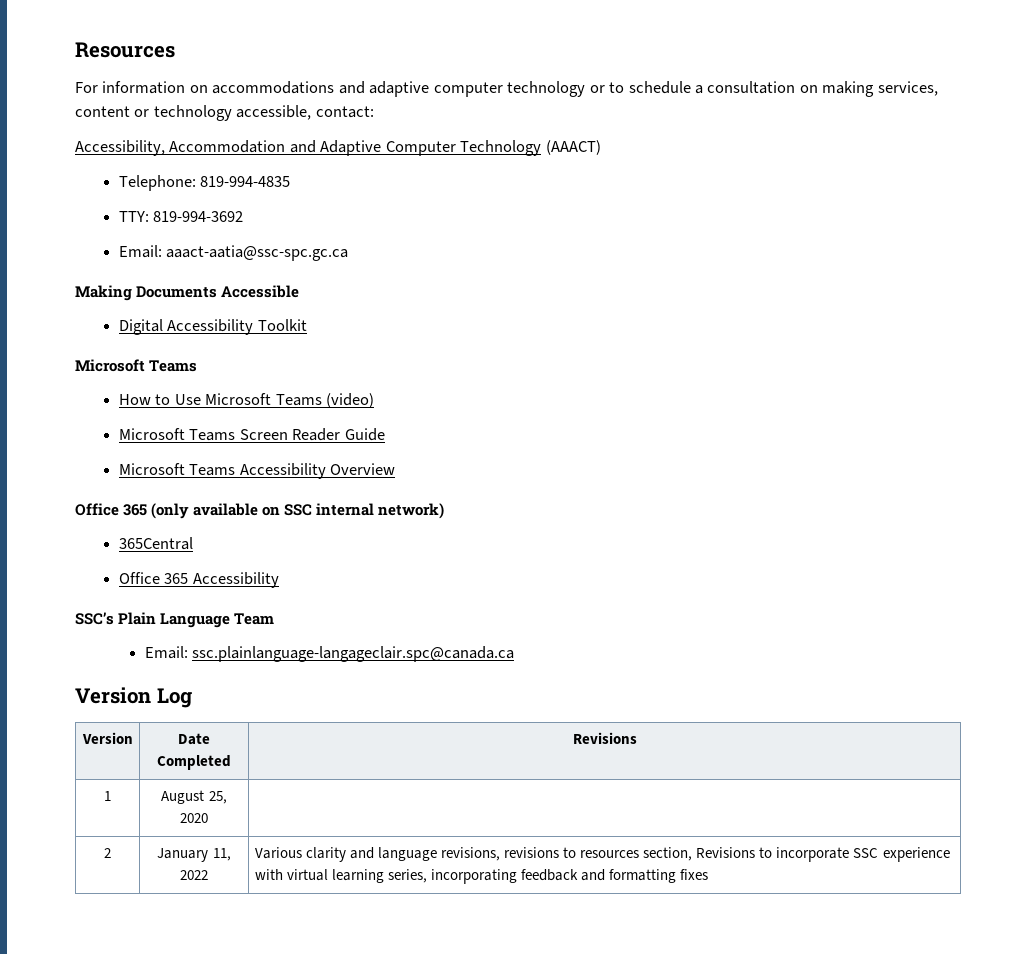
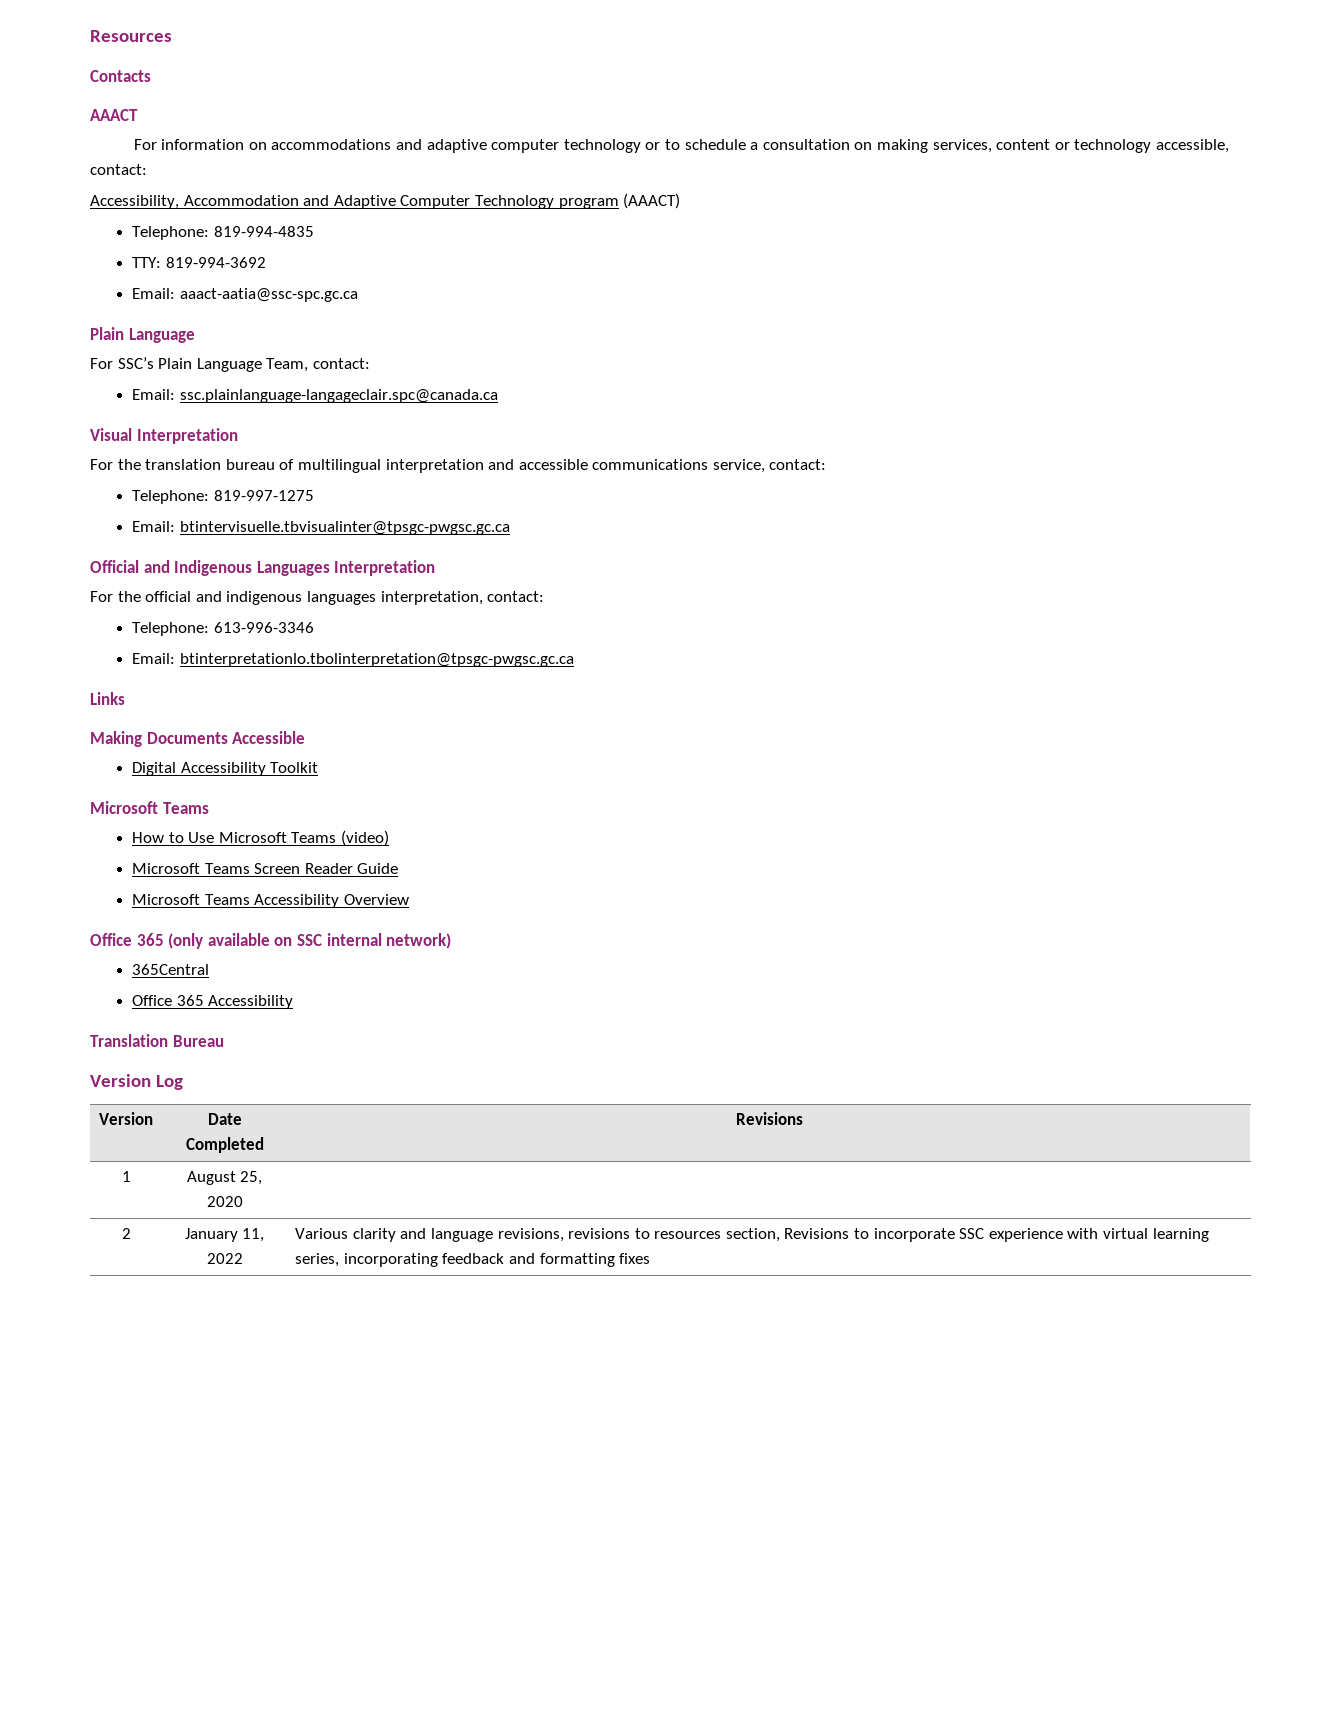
+ Contacts
+ AAACT
- Accessibility, Accommodation and Adaptive Computer Technology (AAACT)
+ Accessibility, Accommodation and Adaptive Computer Technology program (AAACT)
  Email: aaact-aatia@ssc-spc.gc.ca
+ Plain Language
+ For SSC’s Plain Language Team, contact:
+ Email: ssc.plainlanguage-langageclair.spc@canada.ca
+ Visual Interpretation
+ For the translation bureau of multilingual interpretation and accessible communications service, contact:
+ Telephone: 819-997-1275
+ Email: btintervisuelle.tbvisualinter@tpsgc-pwgsc.gc.ca
+ Official and Indigenous Languages Interpretation
+ For the official and indigenous languages interpretation, contact:
+ Telephone: 613-996-3346
+ Email: btinterpretationlo.tbolinterpretation@tpsgc-pwgsc.gc.ca
+ Links
- SSC’s Plain Language Team
- Email: ssc.plainlanguage-langageclair.spc@canada.ca
+ Translation Bureau

